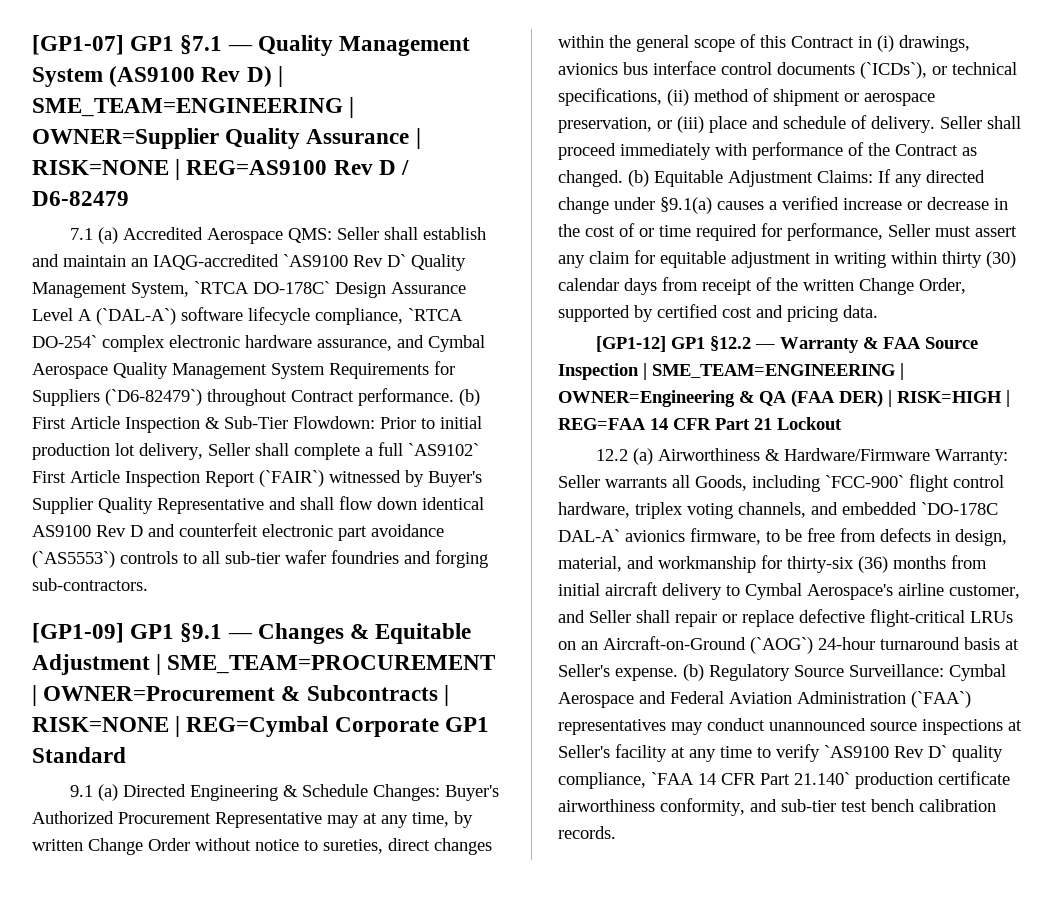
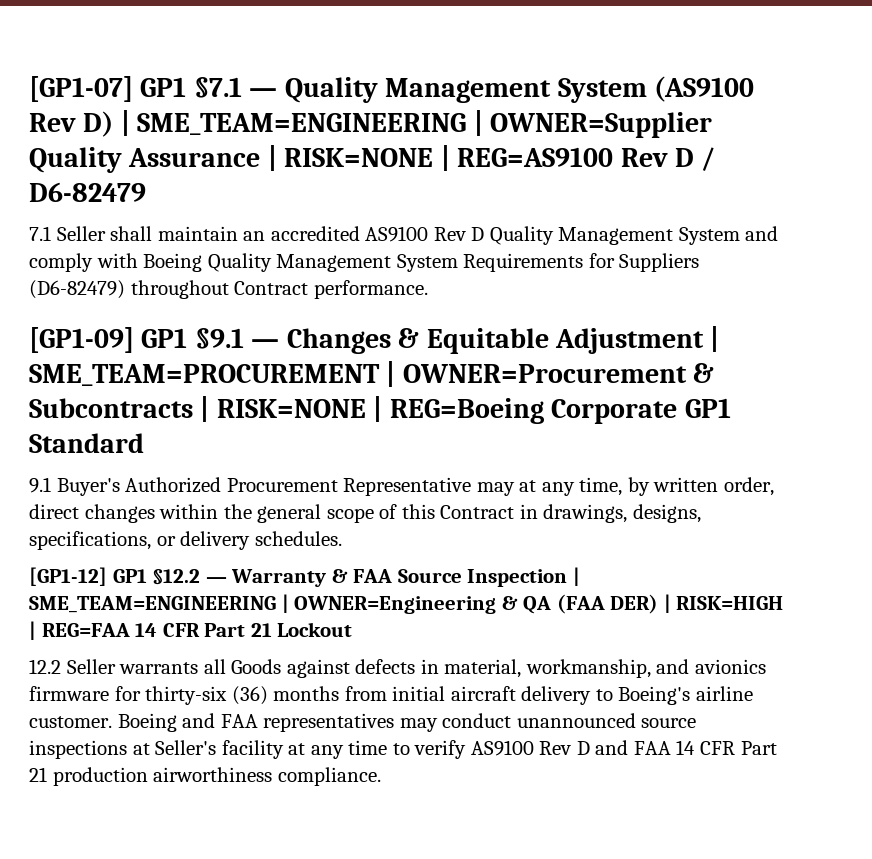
- 7.1 (a) Accredited Aerospace QMS: Seller shall establish and maintain an IAQG-accredited `AS9100 Rev D` Quality Management System, `RTCA DO-178C` Design Assurance Level A (`DAL-A`) software lifecycle compliance, `RTCA DO-254` complex electronic hardware assurance, and Cymbal Aerospace Quality Management System Requirements for Suppliers (`D6-82479`) throughout Contract performance. (b) First Article Inspection & Sub-Tier Flowdown: Prior to initial production lot delivery, Seller shall complete a full `AS9102` First Article Inspection Report (`FAIR`) witnessed by Buyer's Supplier Quality Representative and shall flow down identical AS9100 Rev D and counterfeit electronic part avoidance (`AS5553`) controls to all sub-tier wafer foundries and forging sub-contractors.
+ 7.1 Seller shall maintain an accredited AS9100 Rev D Quality Management System and comply with Boeing Quality Management System Requirements for Suppliers (D6-82479) throughout Contract performance.
- [GP1-09] GP1 §9.1 — Changes & Equitable Adjustment | SME_TEAM=PROCUREMENT | OWNER=Procurement & Subcontracts | RISK=NONE | REG=Cymbal Corporate GP1 Standard
+ [GP1-09] GP1 §9.1 — Changes & Equitable Adjustment | SME_TEAM=PROCUREMENT | OWNER=Procurement & Subcontracts | RISK=NONE | REG=Boeing Corporate GP1 Standard
- 9.1 (a) Directed Engineering & Schedule Changes: Buyer's Authorized Procurement Representative may at any time, by written Change Order without notice to sureties, direct changes within the general scope of this Contract in (i) drawings, avionics bus interface control documents (`ICDs`), or technical specifications, (ii) method of shipment or aerospace preservation, or (iii) place and schedule of delivery. Seller shall proceed immediately with performance of the Contract as changed. (b) Equitable Adjustment Claims: If any directed change under §9.1(a) causes a verified increase or decrease in the cost of or time required for performance, Seller must assert any claim for equitable adjustment in writing within thirty (30) calendar days from receipt of the written Change Order, supported by certified cost and pricing data.
+ 9.1 Buyer's Authorized Procurement Representative may at any time, by written order, direct changes within the general scope of this Contract in drawings, designs, specifications, or delivery schedules.
- 12.2 (a) Airworthiness & Hardware/Firmware Warranty: Seller warrants all Goods, including `FCC-900` flight control hardware, triplex voting channels, and embedded `DO-178C DAL-A` avionics firmware, to be free from defects in design, material, and workmanship for thirty-six (36) months from initial aircraft delivery to Cymbal Aerospace's airline customer, and Seller shall repair or replace defective flight-critical LRUs on an Aircraft-on-Ground (`AOG`) 24-hour turnaround basis at Seller's expense. (b) Regulatory Source Surveillance: Cymbal Aerospace and Federal Aviation Administration (`FAA`) representatives may conduct unannounced source inspections at Seller's facility at any time to verify `AS9100 Rev D` quality compliance, `FAA 14 CFR Part 21.140` production certificate airworthiness conformity, and sub-tier test bench calibration records.
+ 12.2 Seller warrants all Goods against defects in material, workmanship, and avionics firmware for thirty-six (36) months from initial aircraft delivery to Boeing's airline customer. Boeing and FAA representatives may conduct unannounced source inspections at Seller's facility at any time to verify AS9100 Rev D and FAA 14 CFR Part 21 production airworthiness compliance.

